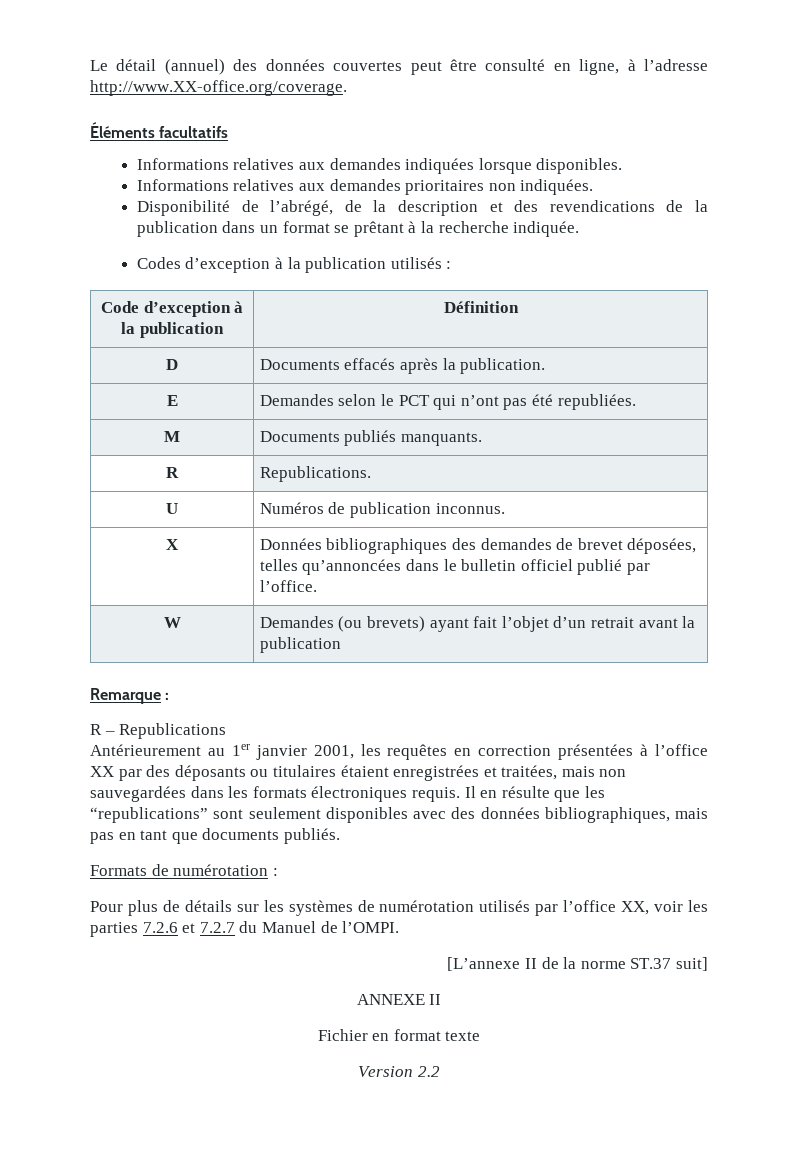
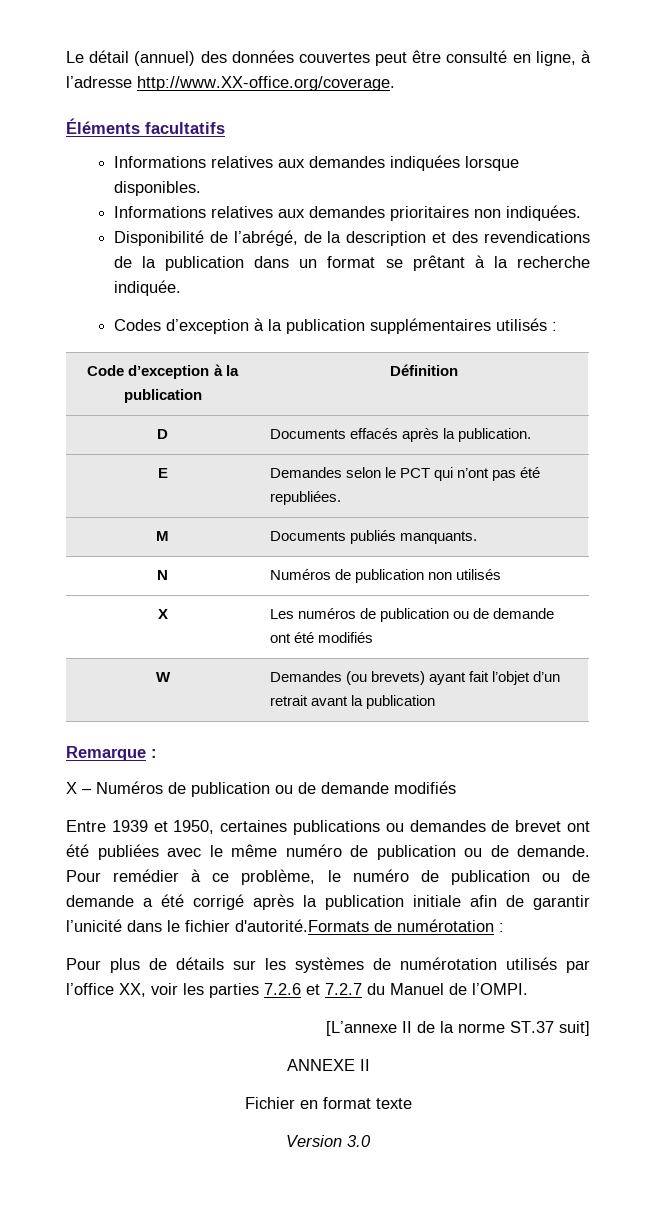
- Codes d’exception à la publication utilisés :
+ Codes d’exception à la publication supplémentaires utilisés :
- R | Republications.
- U | Numéros de publication inconnus.
+ N | Numéros de publication non utilisés
- X | Données bibliographiques des demandes de brevet déposées, telles qu’annoncées dans le bulletin officiel publié par l’office.
+ X | Les numéros de publication ou de demande ont été modifiés
- R – Republications
- Antérieurement au 1er janvier 2001, les requêtes en correction présentées à l’office XX par des déposants ou titulaires étaient enregistrées et traitées, mais non sauvegardées dans les formats électroniques requis. Il en résulte que les “republications” sont seulement disponibles avec des données bibliographiques, mais pas en tant que documents publiés.
- Formats de numérotation :
+ X – Numéros de publication ou de demande modifiés
+ Entre 1939 et 1950, certaines publications ou demandes de brevet ont été publiées avec le même numéro de publication ou de demande. Pour remédier à ce problème, le numéro de publication ou de demande a été corrigé après la publication initiale afin de garantir l’unicité dans le fichier d'autorité.Formats de numérotation :
- Version 2.2
+ Version 3.0

